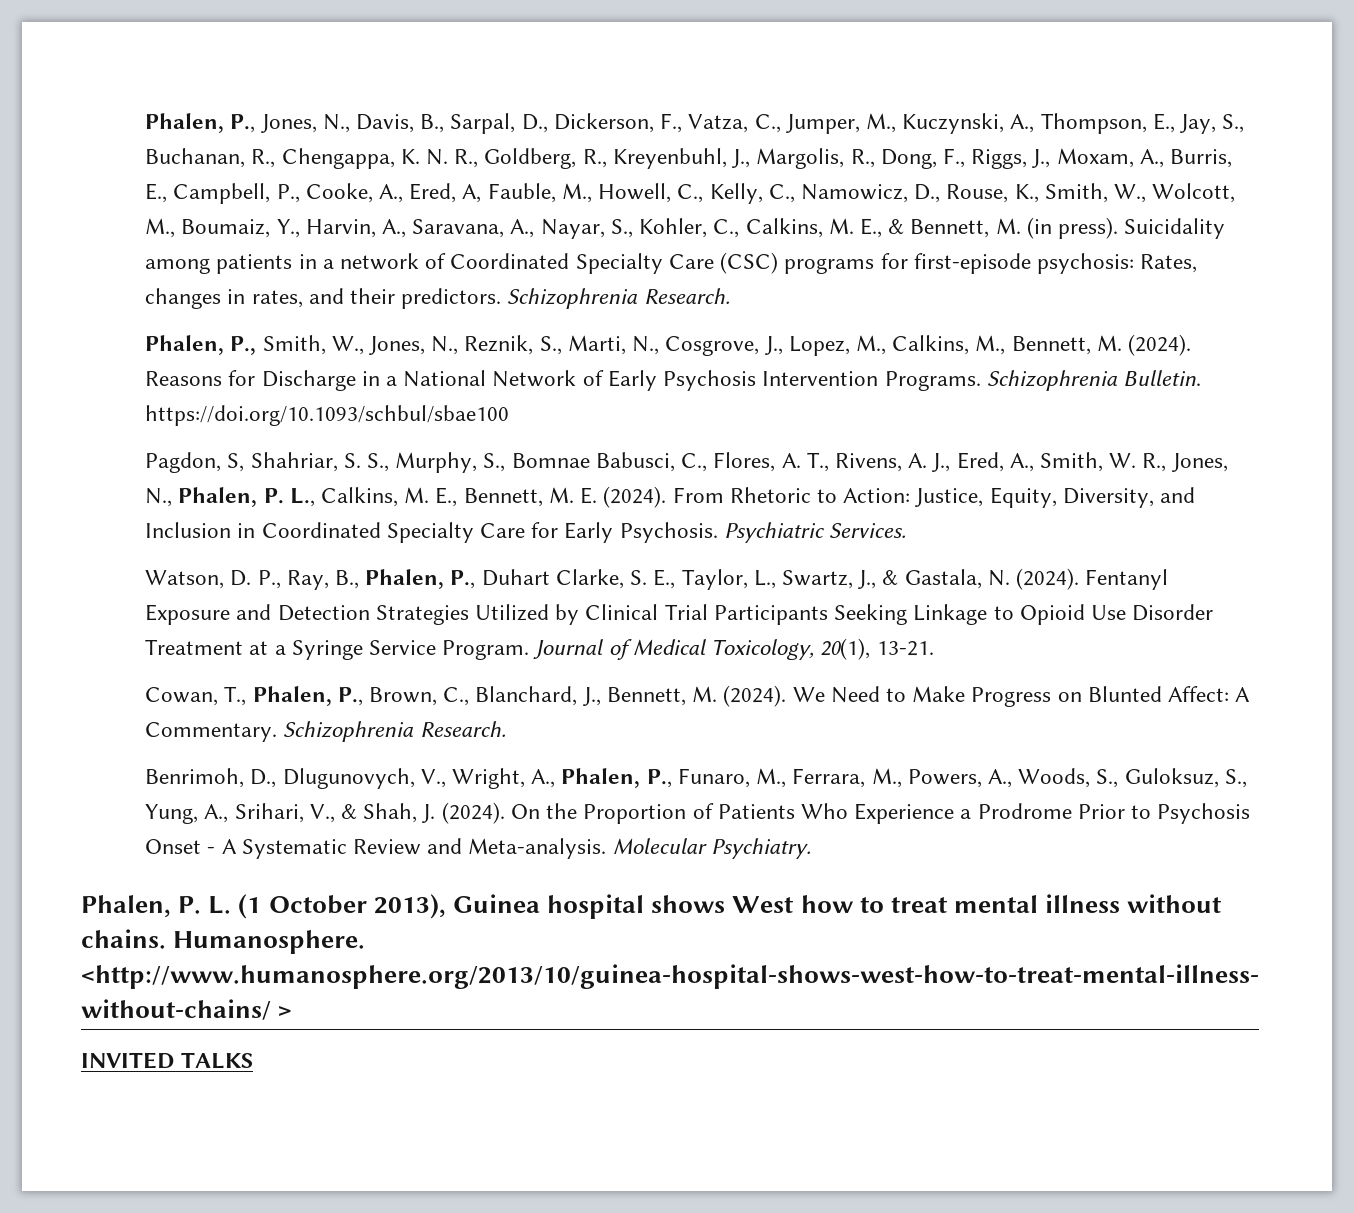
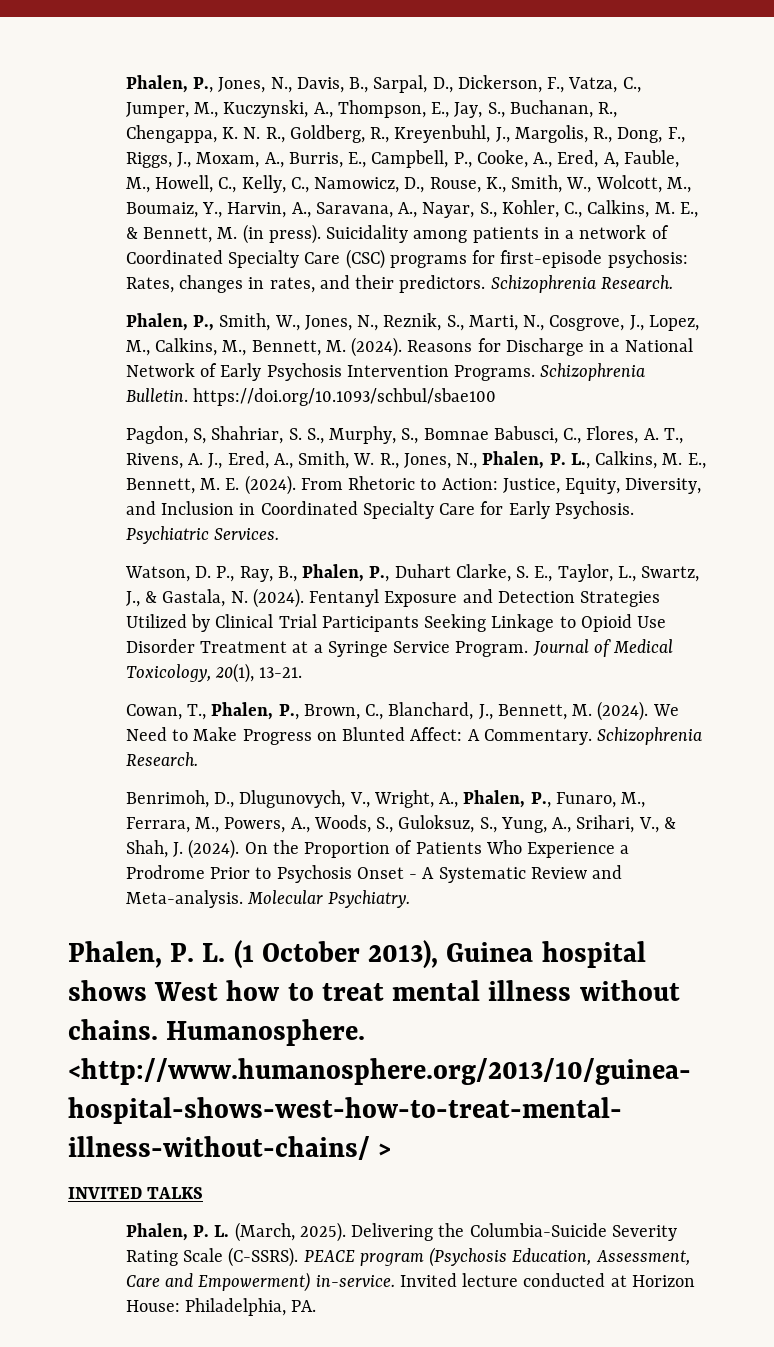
+ Phalen, P. L. (March, 2025). Delivering the Columbia-Suicide Severity Rating Scale (C-SSRS). PEACE program (Psychosis Education, Assessment, Care and Empowerment) in-service. Invited lecture conducted at Horizon House: Philadelphia, PA.

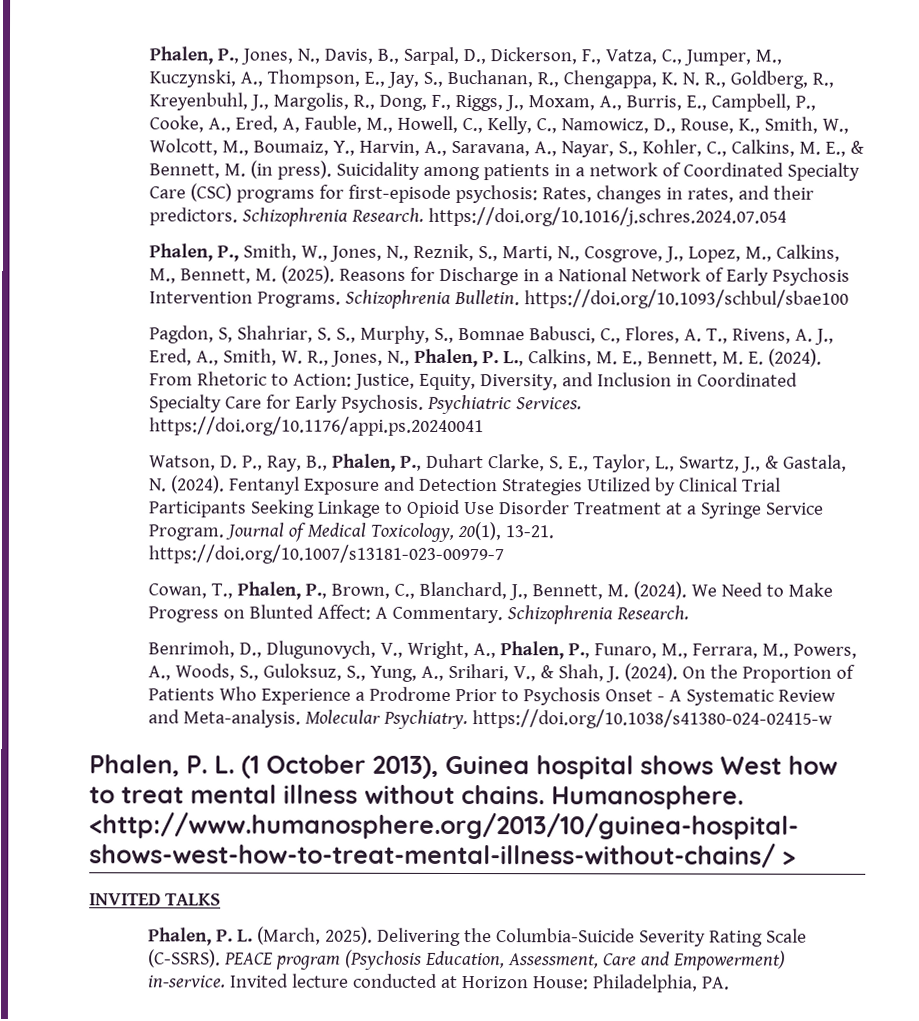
- Suicidality among patients in a network of Coordinated Specialty Care (CSC) programs for first-episode psychosis: Rates, changes in rates, and their predictors. Schizophrenia Research.
+ Suicidality among patients in a network of Coordinated Specialty Care (CSC) programs for first-episode psychosis: Rates, changes in rates, and their predictors. Schizophrenia Research. https://doi.org/10.1016/j.schres.2024.07.054
- Phalen, P., Smith, W., Jones, N., Reznik, S., Marti, N., Cosgrove, J., Lopez, M., Calkins, M., Bennett, M. (2024).
+ Phalen, P., Smith, W., Jones, N., Reznik, S., Marti, N., Cosgrove, J., Lopez, M., Calkins, M., Bennett, M. (2025).
- Psychiatric Services.
+ Psychiatric Services. https://doi.org/10.1176/appi.ps.20240041
- Journal of Medical Toxicology, 20(1), 13-21.
+ Journal of Medical Toxicology, 20(1), 13-21. https://doi.org/10.1007/s13181-023-00979-7
- Molecular Psychiatry.
+ Molecular Psychiatry. https://doi.org/10.1038/s41380-024-02415-w

